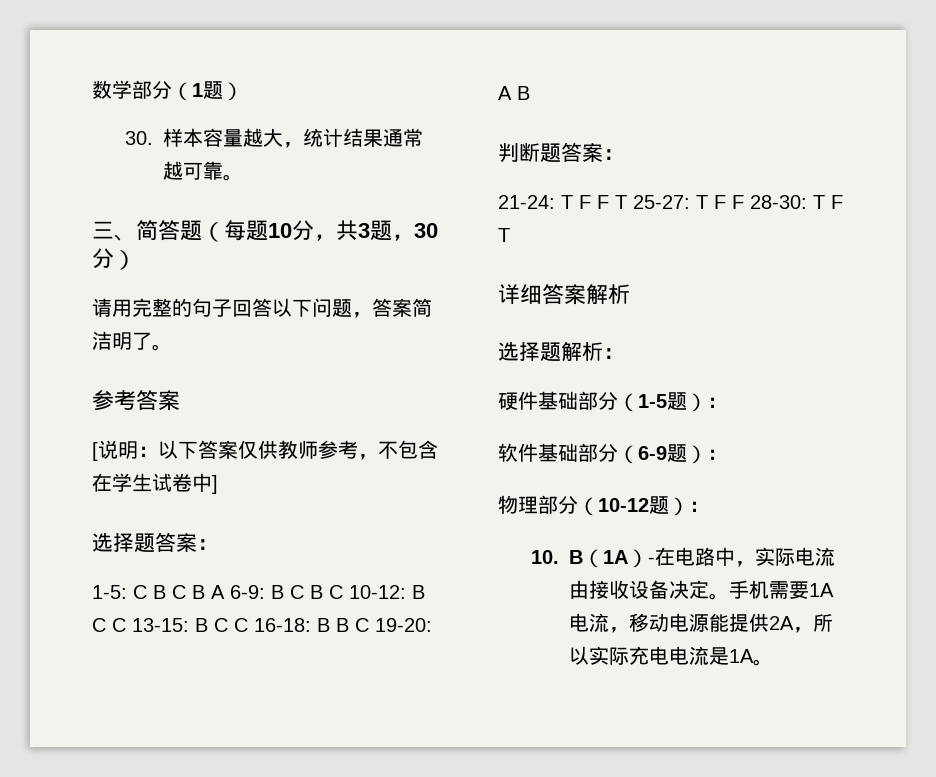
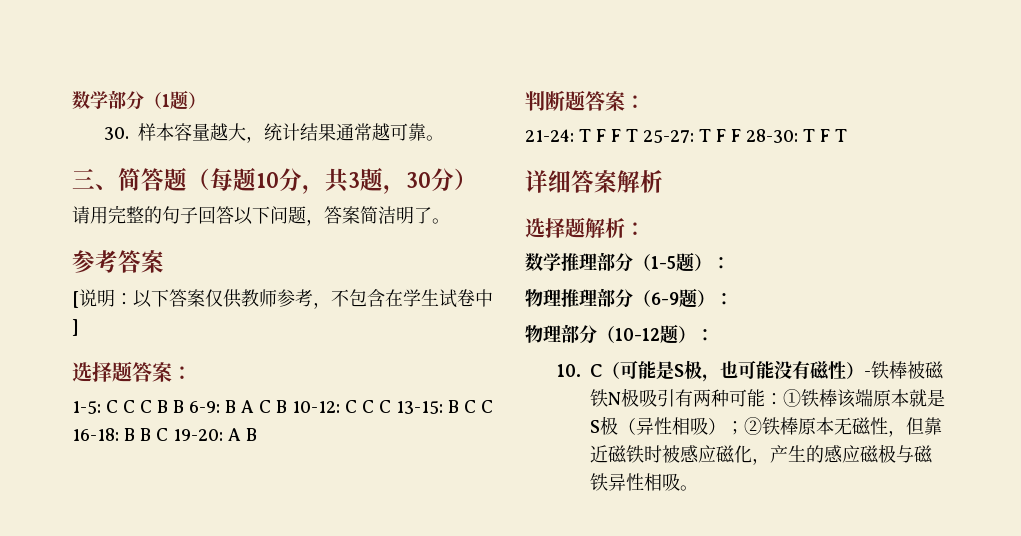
- 1-5: C B C B A 6-9: B C B C 10-12: B C C 13-15: B C C 16-18: B B C 19-20: A B
+ 1-5: C C C B B 6-9: B A C B 10-12: C C C 13-15: B C C 16-18: B B C 19-20: A B
- 硬件基础部分（1-5题）：
+ 数学推理部分（1-5题）：
- 软件基础部分（6-9题）：
+ 物理推理部分（6-9题）：
- 10. B（1A）-在电路中，实际电流由接收设备决定。手机需要1A电流，移动电源能提供2A，所以实际充电电流是1A。
+ 10. C（可能是S极，也可能没有磁性）-铁棒被磁铁N极吸引有两种可能：①铁棒该端原本就是S极（异性相吸）；②铁棒原本无磁性，但靠近磁铁时被感应磁化，产生的感应磁极与磁铁异性相吸。

